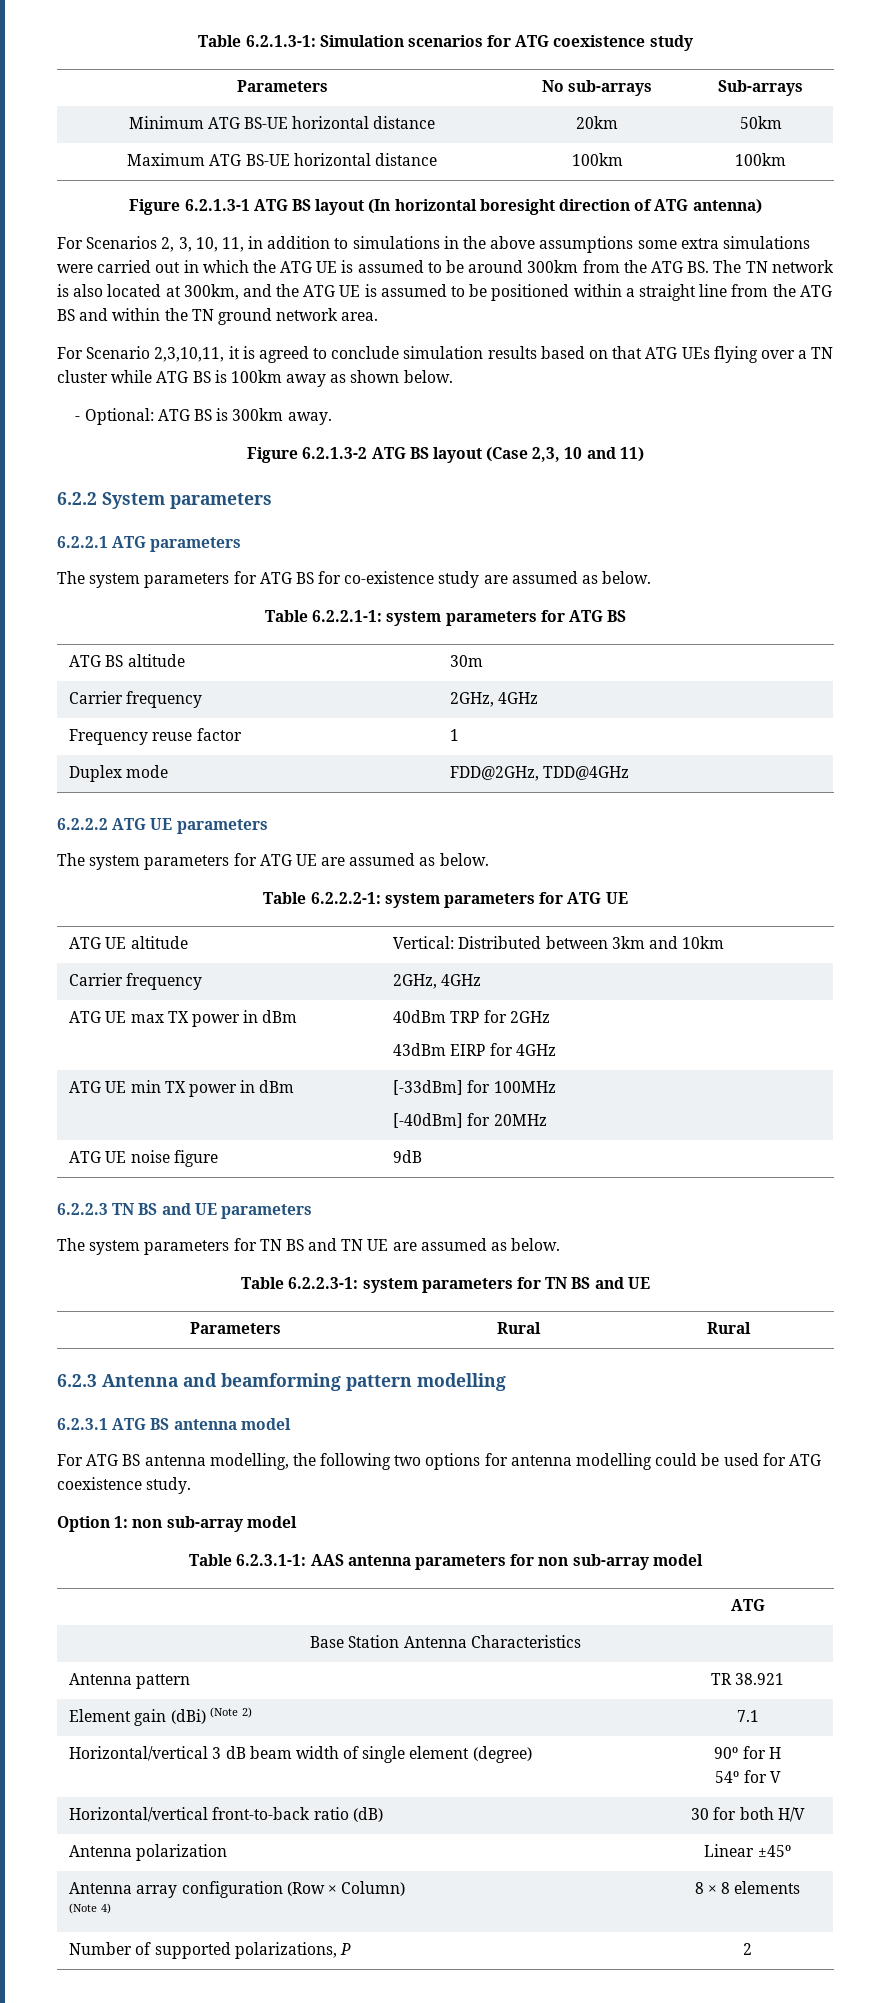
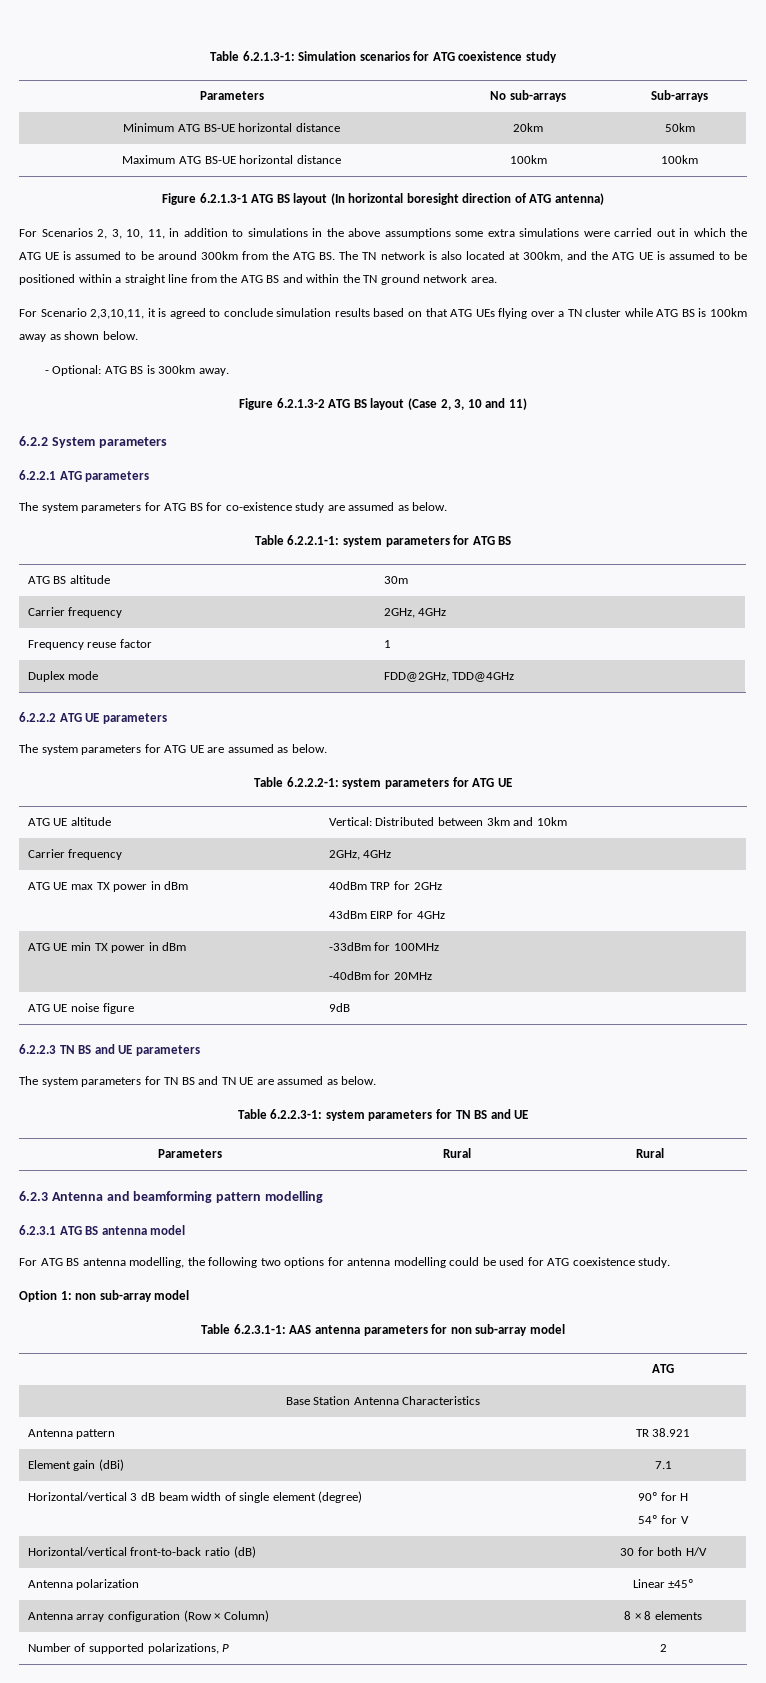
- Figure 6.2.1.3-2 ATG BS layout (Case 2,3, 10 and 11)
+ Figure 6.2.1.3-2 ATG BS layout (Case 2, 3, 10 and 11)
- ATG UE min TX power in dBm | [-33dBm] for 100MHz
- [-40dBm] for 20MHz
+ ATG UE min TX power in dBm | -33dBm for 100MHz
+ -40dBm for 20MHz
- Element gain (dBi) (Note 2) | 7.1
+ Element gain (dBi) | 7.1
- Antenna array configuration (Row × Column)
- (Note 4) | 8 × 8 elements
+ Antenna array configuration (Row × Column) | 8 × 8 elements

